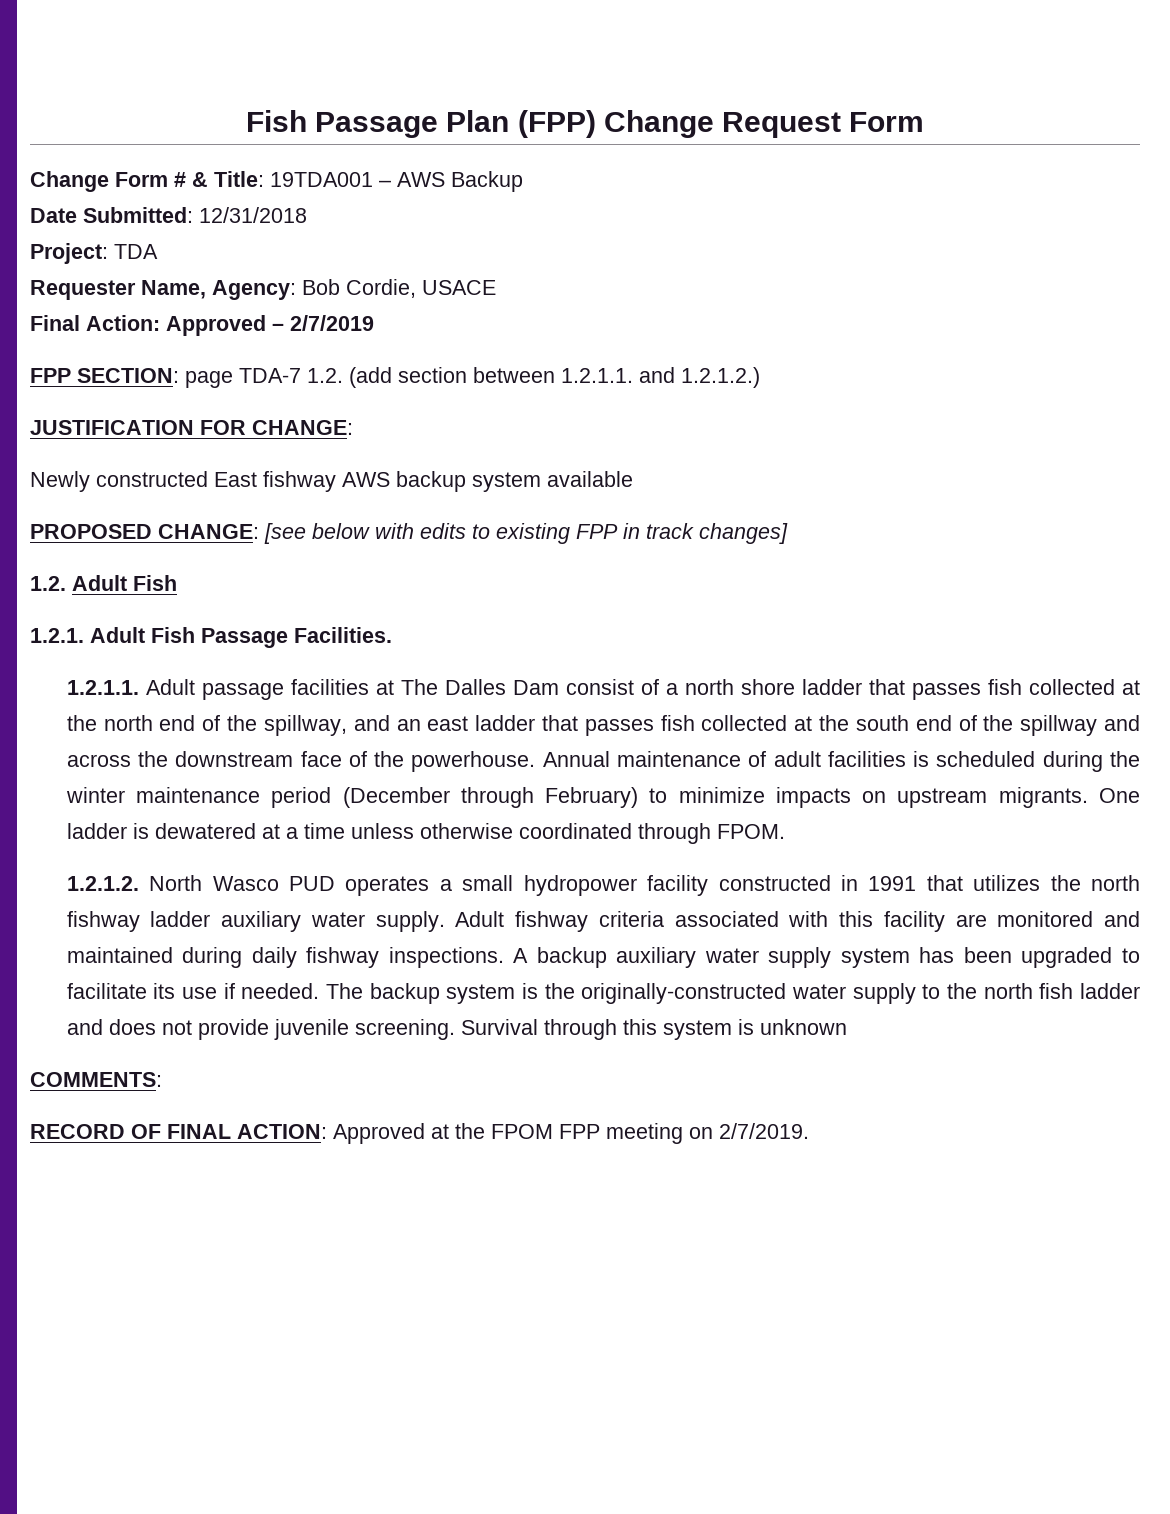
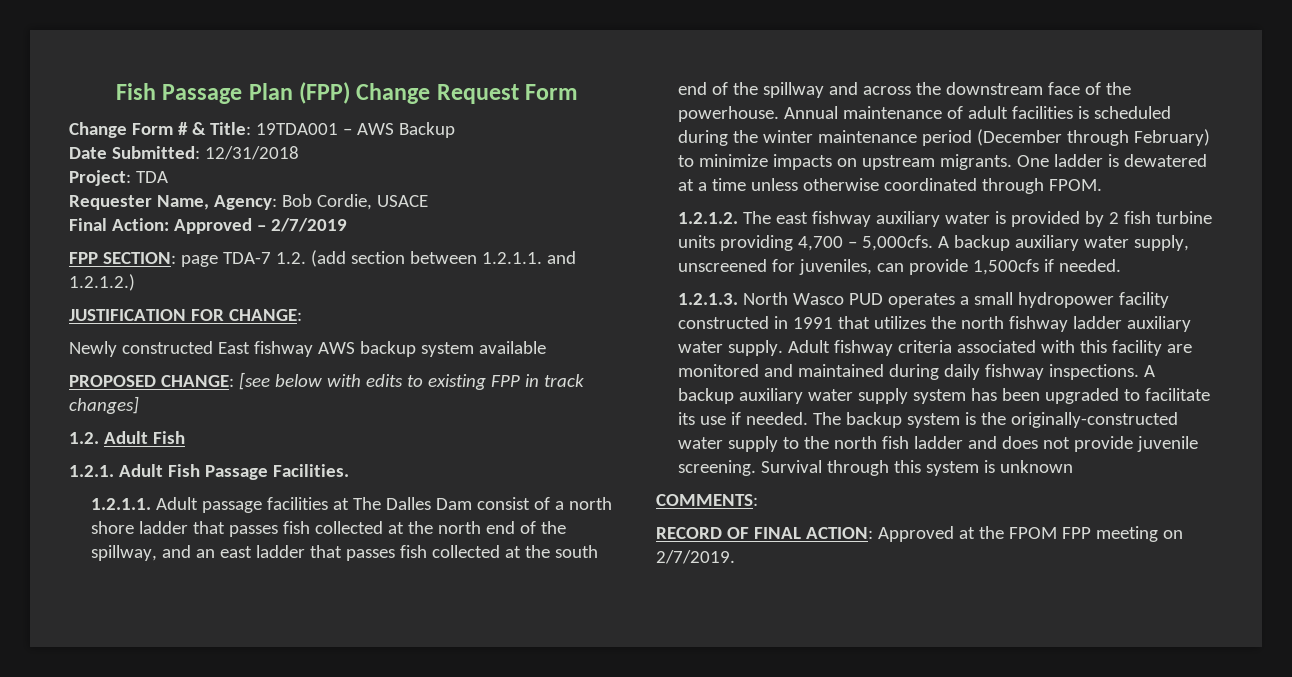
- 1.2.1.2. North Wasco PUD operates a small hydropower facility constructed in 1991 that utilizes the north fishway ladder auxiliary water supply.
+ 1.2.1.2. The east fishway auxiliary water is provided by 2 fish turbine units providing 4,700 – 5,000cfs. A backup auxiliary water supply, unscreened for juveniles, can provide 1,500cfs if needed.
+ 1.2.1.3. North Wasco PUD operates a small hydropower facility constructed in 1991 that utilizes the north fishway ladder auxiliary water supply.

